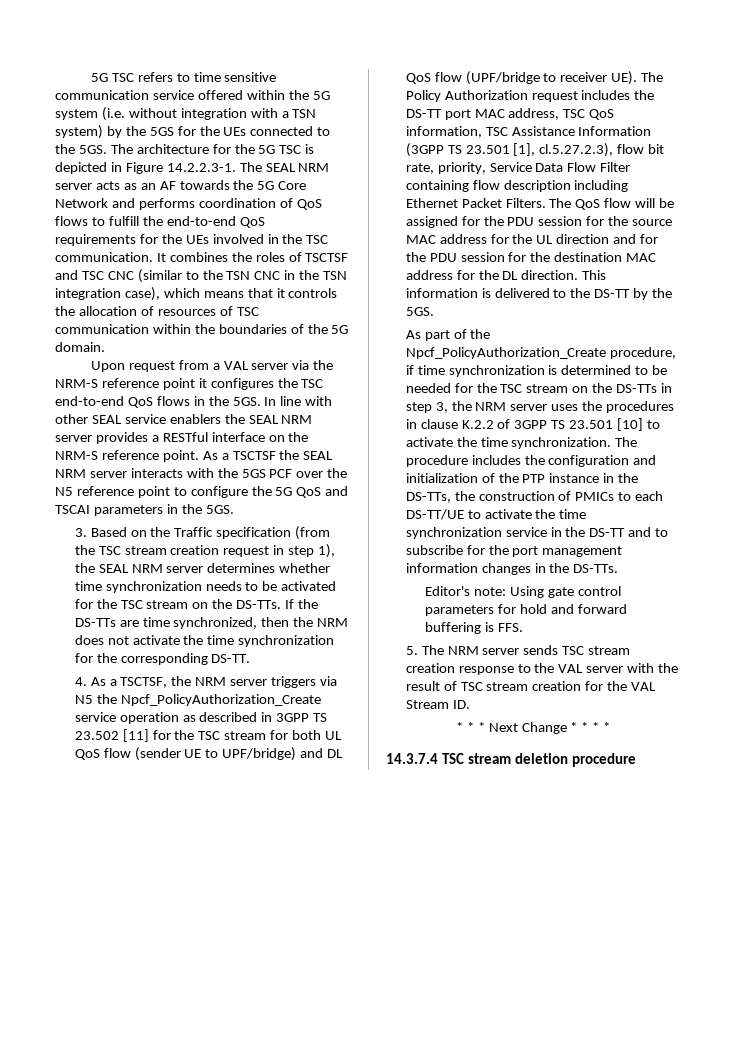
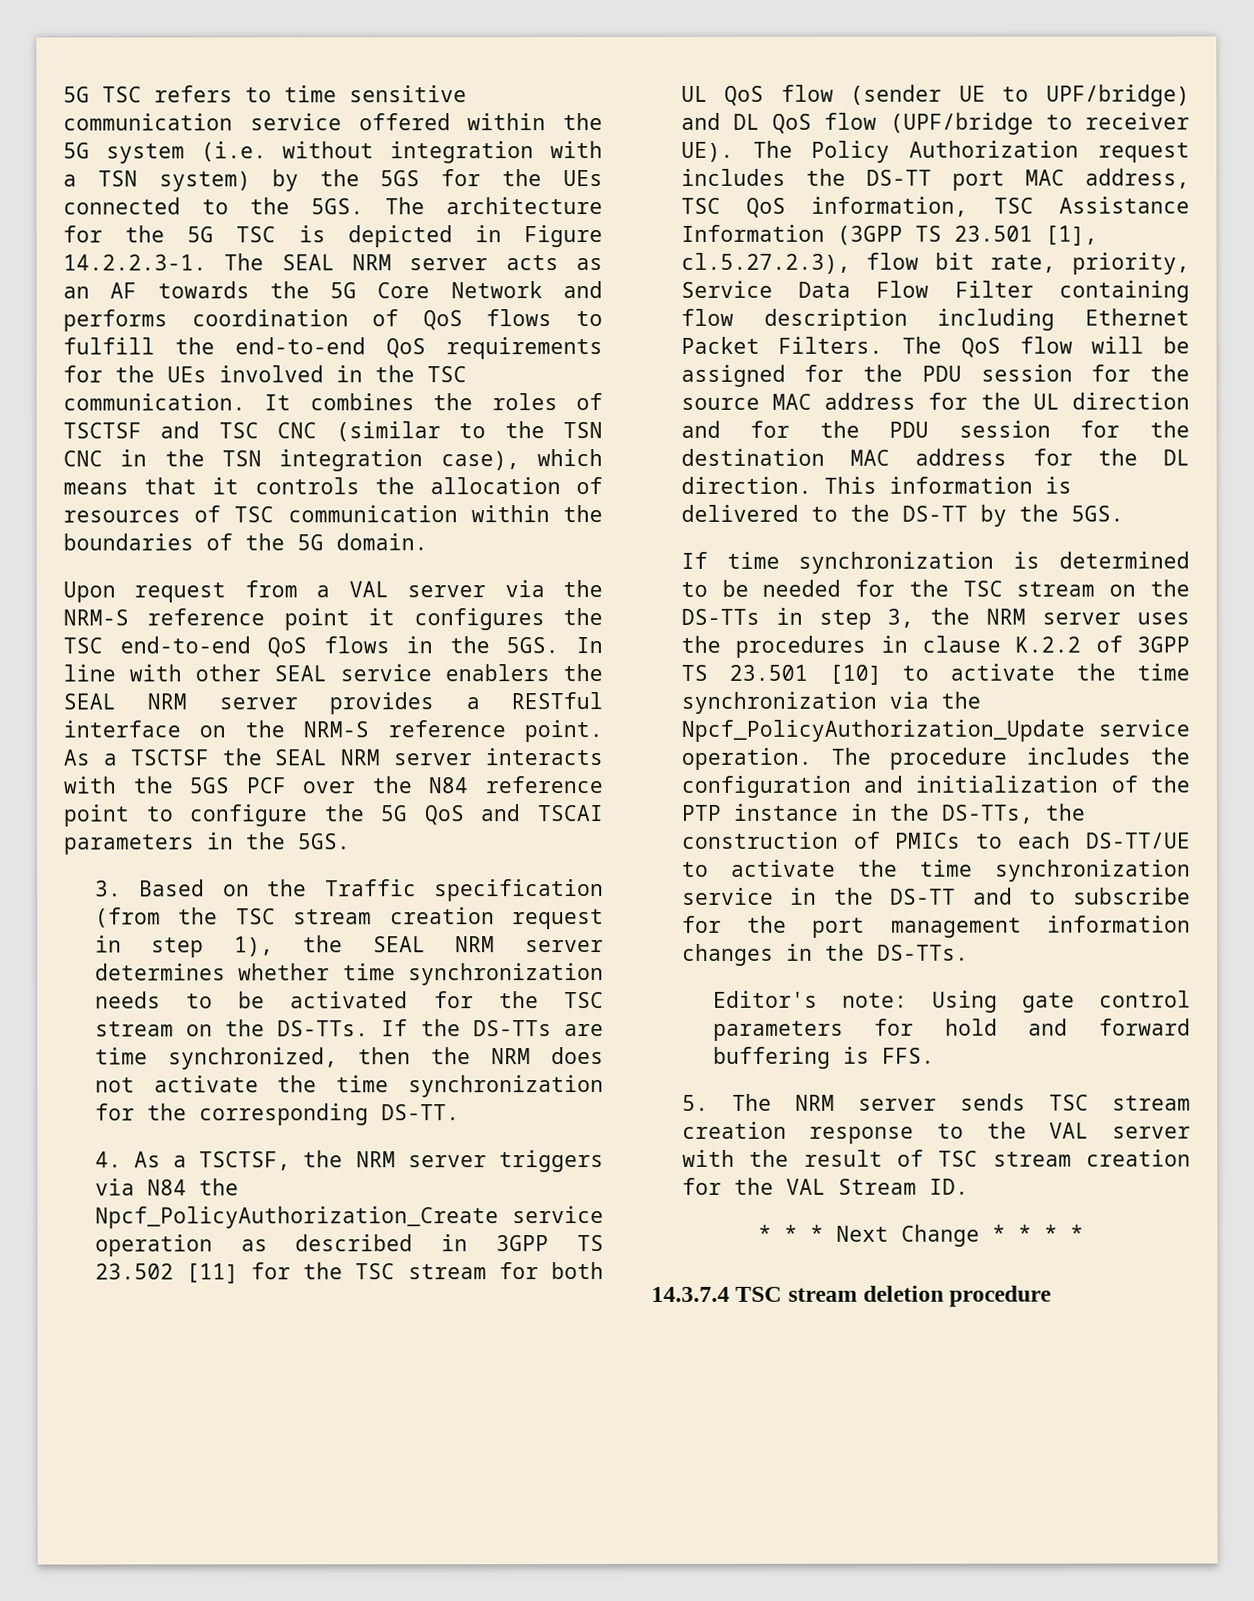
- As a TSCTSF the SEAL NRM server interacts with the 5GS PCF over the N5 reference point to configure the 5G QoS and TSCAI parameters in the 5GS.
+ As a TSCTSF the SEAL NRM server interacts with the 5GS PCF over the N84 reference point to configure the 5G QoS and TSCAI parameters in the 5GS.
- 4. As a TSCTSF, the NRM server triggers via N5 the Npcf_PolicyAuthorization_Create service operation as described in 3GPP TS 23.502 [11] for the TSC stream for both UL QoS flow (sender UE to UPF/bridge) and DL QoS flow (UPF/bridge to receiver UE). The Policy Authorization request includes the DS-TT port MAC address, TSC QoS information, TSC Assistance Information (3GPP TS 23.501 [1], cl.5.27.2.3), flow bit rate, priority, Service Data Flow Filter containing flow description including Ethernet Packet Filters.
+ 4. As a TSCTSF, the NRM server triggers via N84 the Npcf_PolicyAuthorization_Create service operation as described in 3GPP TS 23.502 [11] for the TSC stream for both UL QoS flow (sender UE to UPF/bridge) and DL QoS flow (UPF/bridge to receiver UE). The Policy Authorization request includes the DS-TT port MAC address, TSC QoS information, TSC Assistance Information (3GPP TS 23.501 [1], cl.5.27.2.3), flow bit rate, priority, Service Data Flow Filter containing flow description including Ethernet Packet Filters.
- As part of the Npcf_PolicyAuthorization_Create procedure, if time synchronization is determined to be needed for the TSC stream on the DS-TTs in step 3, the NRM server uses the procedures in clause K.2.2 of 3GPP TS 23.501 [10] to activate the time synchronization.
+ If time synchronization is determined to be needed for the TSC stream on the DS-TTs in step 3, the NRM server uses the procedures in clause K.2.2 of 3GPP TS 23.501 [10] to activate the time synchronization via the Npcf_PolicyAuthorization_Update service operation.

